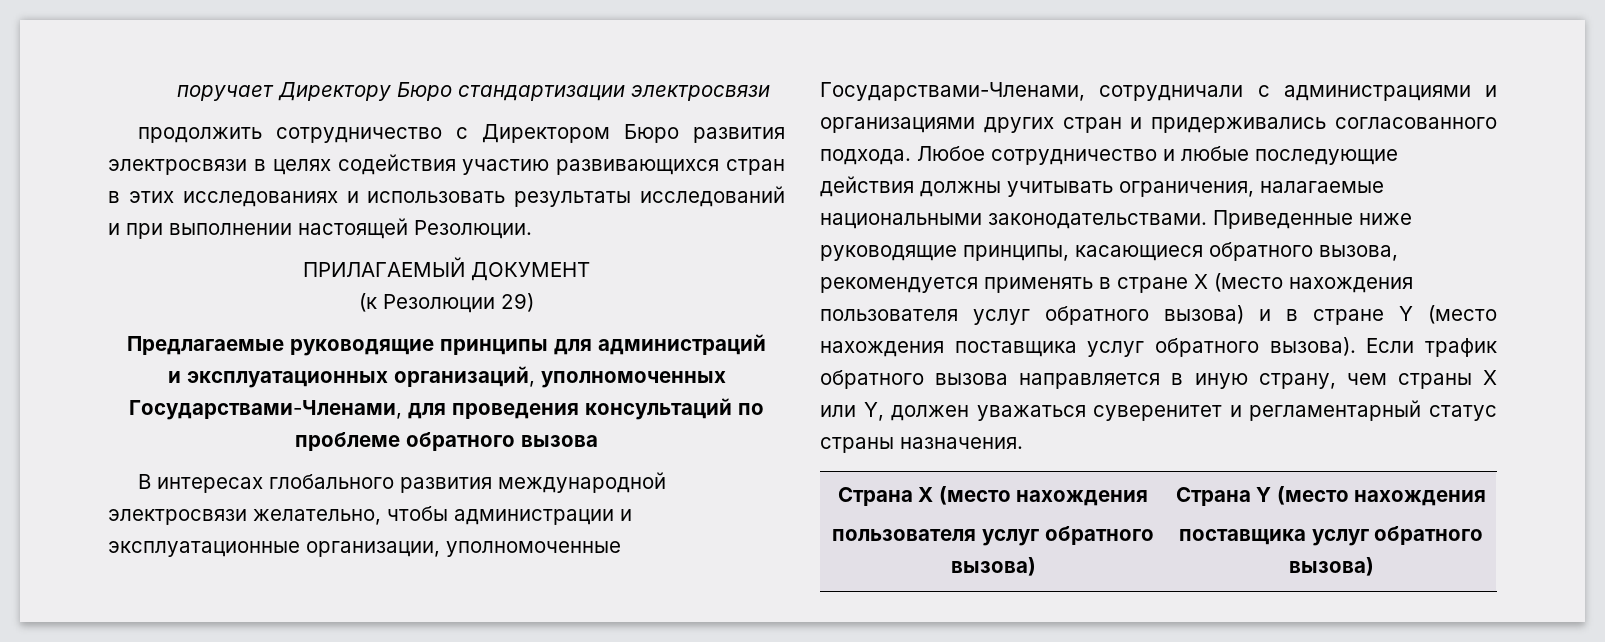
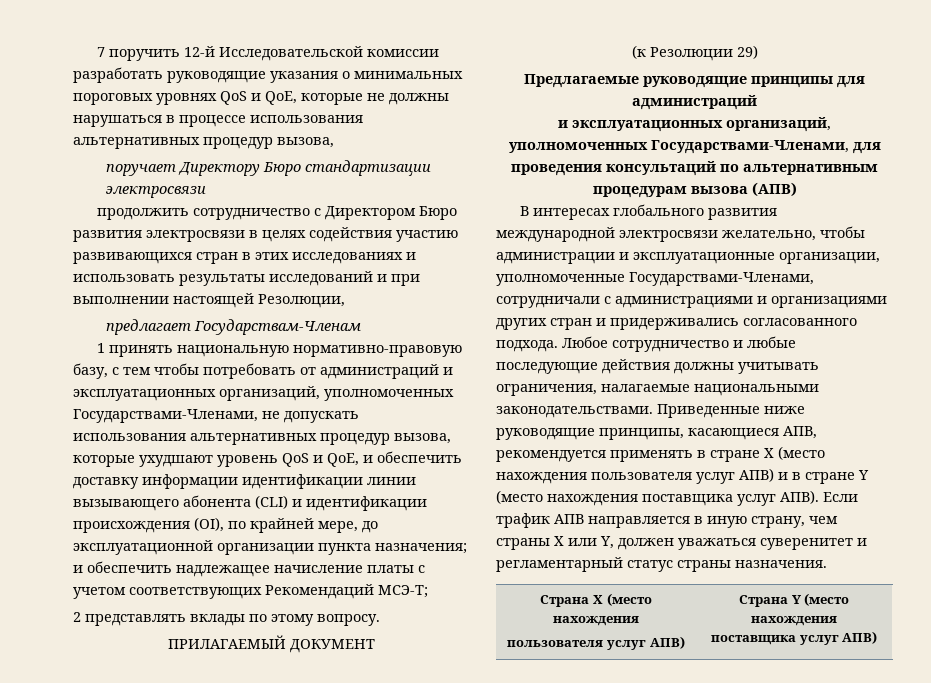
+ 7 поручить 12-й Исследовательской комиссии разработать руководящие указания о минимальных пороговых уровнях QoS и QoE, которые не должны нарушаться в процессе использования альтернативных процедур вызова,
- продолжить сотрудничество с Директором Бюро развития электросвязи в целях содействия участию развивающихся стран в этих исследованиях и использовать результаты исследований и при выполнении настоящей Резолюции.
+ продолжить сотрудничество с Директором Бюро развития электросвязи в целях содействия участию развивающихся стран в этих исследованиях и использовать результаты исследований и при выполнении настоящей Резолюции,
+ предлагает Государствам-Членам
+ 1 принять национальную нормативно-правовую базу, с тем чтобы потребовать от администраций и эксплуатационных организаций, уполномоченных Государствами-Членами, не допускать использования альтернативных процедур вызова, которые ухудшают уровень QoS и QoE, и обеспечить доставку информации идентификации линии вызывающего абонента (CLI) и идентификации происхождения (OI), по крайней мере, до эксплуатационной организации пункта назначения; и обеспечить надлежащее начисление платы с учетом соответствующих Рекомендаций МСЭ-Т;
+ 2 представлять вклады по этому вопросу.
- и эксплуатационных организаций, уполномоченных Государствами-Членами, для проведения консультаций по проблеме обратного вызова
+ и эксплуатационных организаций, уполномоченных Государствами-Членами, для проведения консультаций по альтернативным процедурам вызова (АПВ)
- Приведенные ниже руководящие принципы, касающиеся обратного вызова, рекомендуется применять в стране Х (место нахождения пользователя услуг обратного вызова) и в стране Y (место нахождения поставщика услуг обратного вызова). Если трафик обратного вызова направляется в иную страну, чем страны Х или Y, должен уважаться суверенитет и регламентарный статус страны назначения.
+ Приведенные ниже руководящие принципы, касающиеся АПВ, рекомендуется применять в стране Х (место нахождения пользователя услуг АПВ) и в стране Y (место нахождения поставщика услуг АПВ). Если трафик АПВ направляется в иную страну, чем страны Х или Y, должен уважаться суверенитет и регламентарный статус страны назначения.
  Страна Х (место нахождения
- пользователя услуг обратного вызова) | Страна Y (место нахождения
- поставщика услуг обратного вызова)
+ пользователя услуг АПВ) | Страна Y (место нахождения
+ поставщика услуг АПВ)

